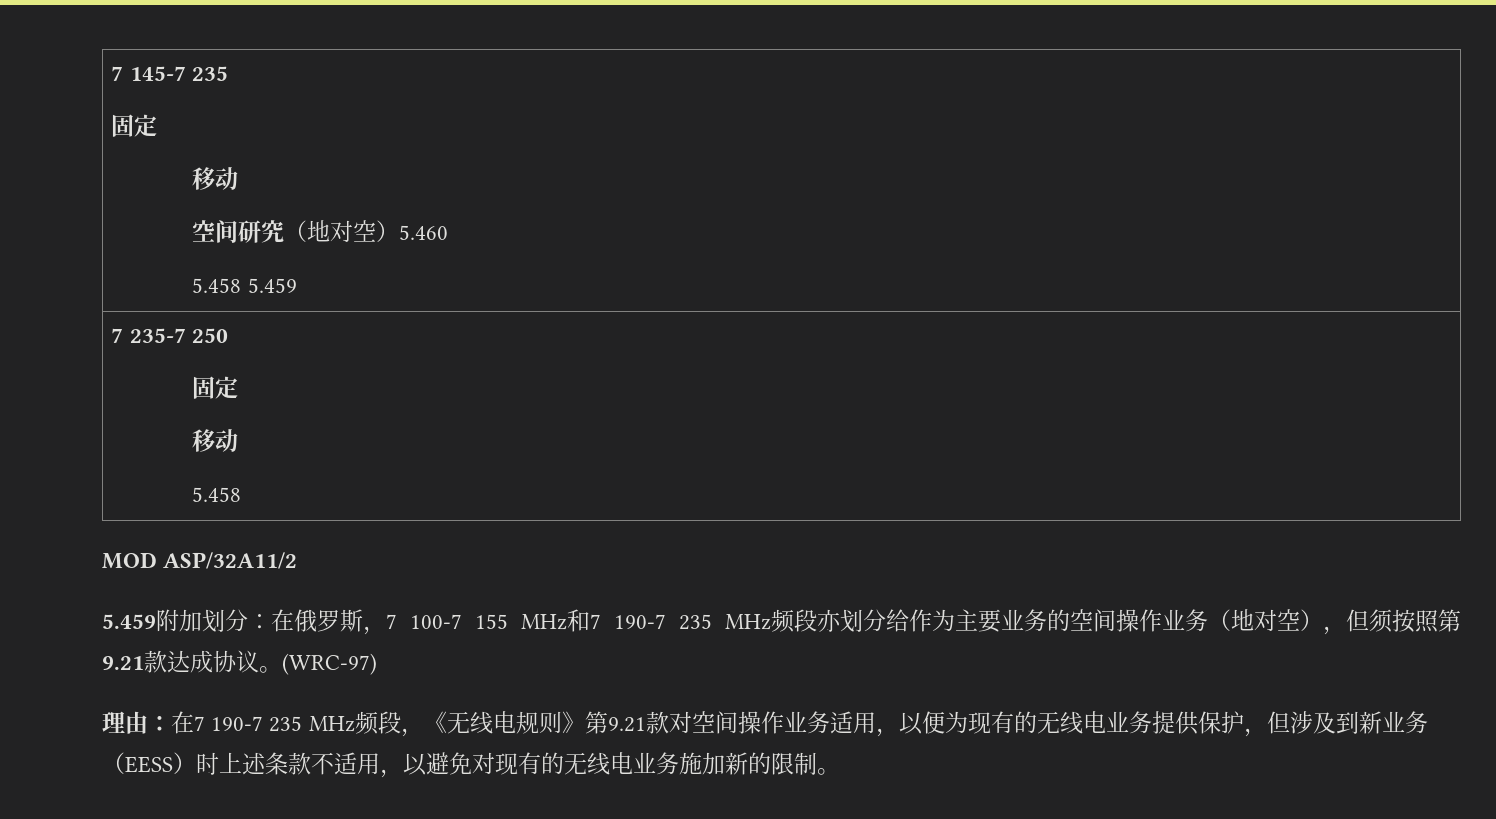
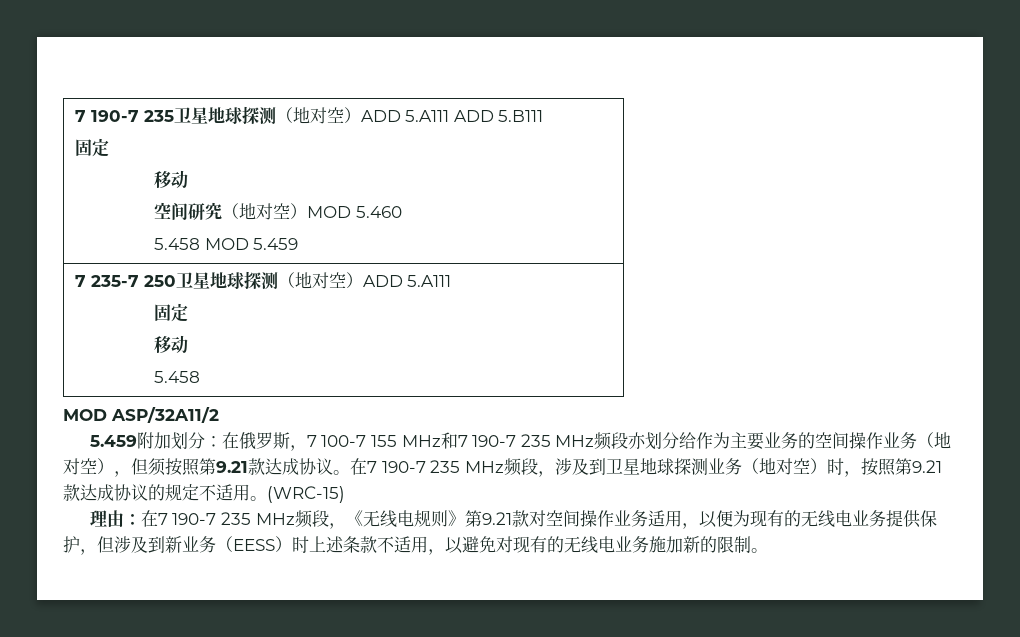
- 7 145-7 235
+ 7 190-7 235卫星地球探测（地对空）ADD 5.A111 ADD 5.B111
  固定
  移动
- 空间研究（地对空）5.460
- 5.458 5.459
+ 空间研究（地对空）MOD 5.460
+ 5.458 MOD 5.459
- 7 235-7 250
+ 7 235-7 250卫星地球探测（地对空）ADD 5.A111
- (WRC-97)
+ 在7 190-7 235 MHz频段，涉及到卫星地球探测业务（地对空）时，按照第9.21款达成协议的规定不适用。(WRC-15)

